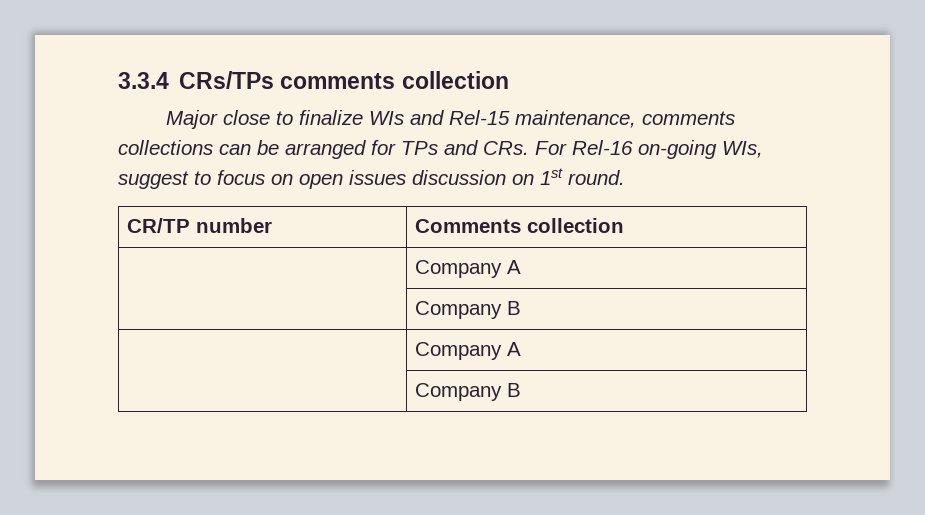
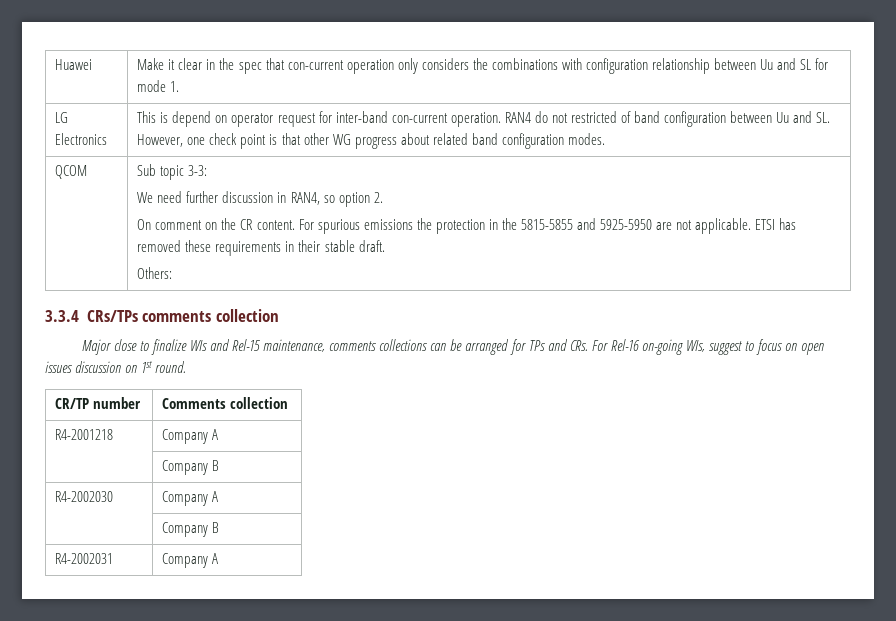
+ Huawei | Make it clear in the spec that con-current operation only considers the combinations with configuration relationship between Uu and SL for mode 1.
+ LG Electronics | This is depend on operator request for inter-band con-current operation. RAN4 do not restricted of band configuration between Uu and SL. However, one check point is that other WG progress about related band configuration modes.
+ QCOM | Sub topic 3-3:
+ We need further discussion in RAN4, so option 2.
+ On comment on the CR content. For spurious emissions the protection in the 5815-5855 and 5925-5950 are not applicable. ETSI has removed these requirements in their stable draft.
+ Others:
  CR/TP number | Comments collection
- | Company A
+ R4-2001218 | Company A
  | Company B
- | Company A
+ R4-2002030 | Company A
  | Company B
+ R4-2002031 | Company A

